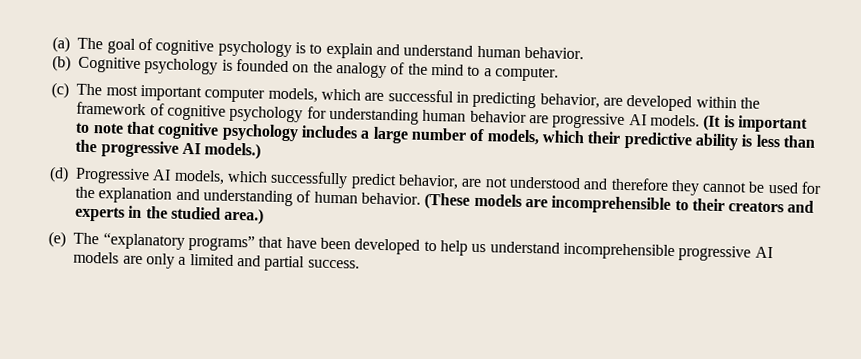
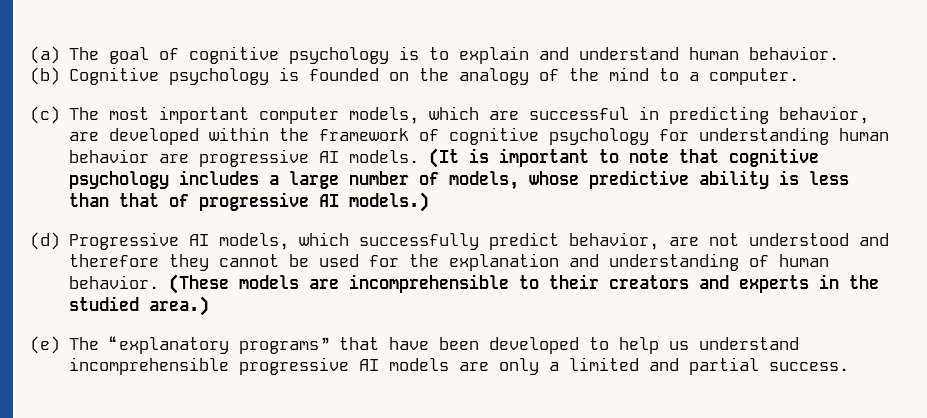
- (It is important to note that cognitive psychology includes a large number of models, which their predictive ability is less than the progressive AI models.)
+ (It is important to note that cognitive psychology includes a large number of models, whose predictive ability is less than that of progressive AI models.)

